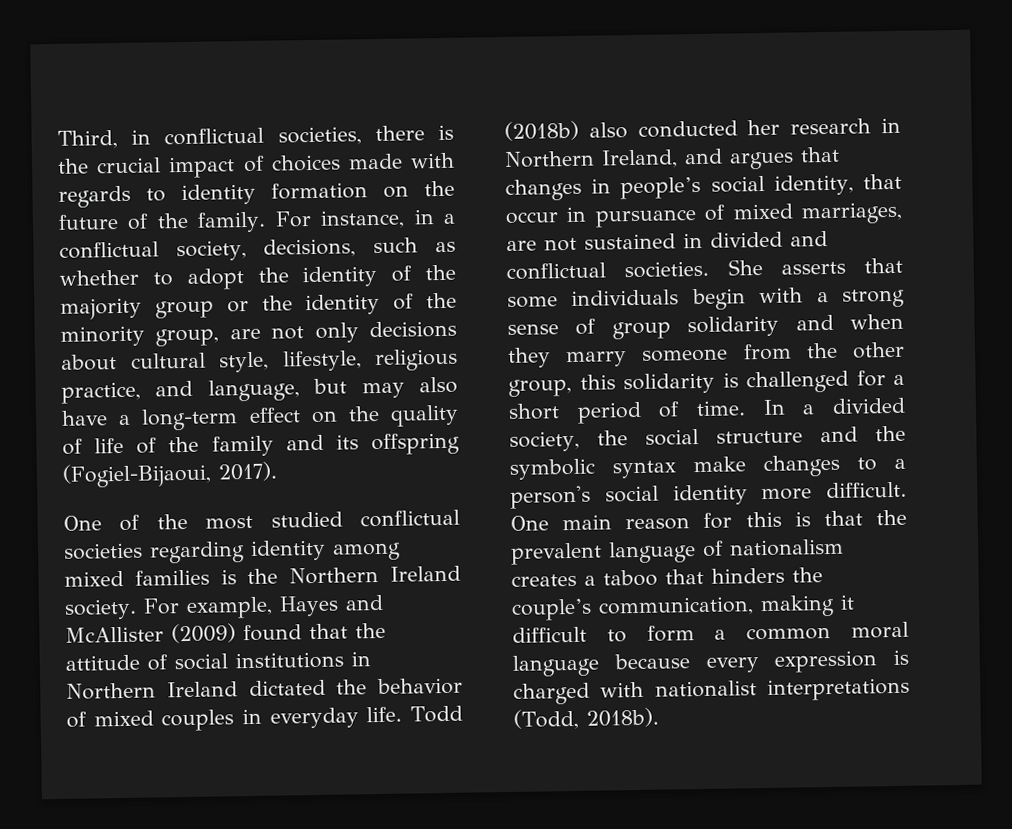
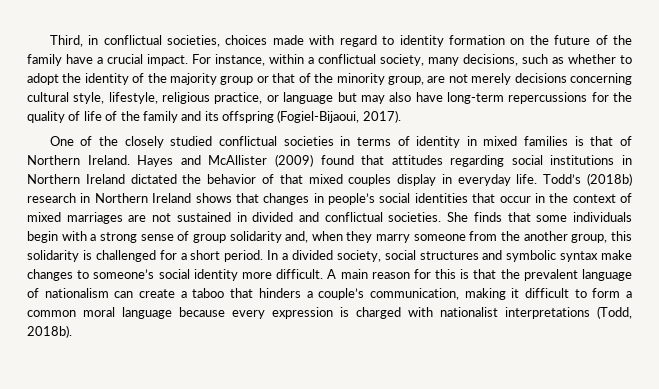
- Third, in conflictual societies, there is the crucial impact of choices made with regards to identity formation on the future of the family.
+ Third, in conflictual societies, choices made with regard to identity formation on the future of the family have a crucial impact.
- For instance, in a conflictual society, decisions, such as whether to adopt the identity of the majority group or the identity of the minority group, are not only decisions about cultural style, lifestyle, religious practice, and language, but may also have a long-term effect on the quality of life of the family and its offspring (Fogiel-Bijaoui, 2017).
+ For instance, within a conflictual society, many decisions, such as whether to adopt the identity of the majority group or that of the minority group, are not merely decisions concerning cultural style, lifestyle, religious practice, or language but may also have long-term repercussions for the quality of life of the family and its offspring (Fogiel-Bijaoui, 2017).
- One of the most studied conflictual societies regarding identity among mixed families is the Northern Ireland society. For example, Hayes and McAllister (2009) found that the attitude of social institutions in Northern Ireland dictated the behavior of mixed couples in everyday life.
+ One of the closely studied conflictual societies in terms of identity in mixed families is that of Northern Ireland. Hayes and McAllister (2009) found that attitudes regarding social institutions in Northern Ireland dictated the behavior of that mixed couples display in everyday life.
- Todd (2018b) also conducted her research in Northern Ireland, and argues that changes in people’s social identity, that occur in pursuance of mixed marriages, are not sustained in divided and conflictual societies.
+ Todd’s (2018b) research in Northern Ireland shows that changes in people’s social identities that occur in the context of mixed marriages are not sustained in divided and conflictual societies.
- She asserts that some individuals begin with a strong sense of group solidarity and when they marry someone from the other group, this solidarity is challenged for a short period of time.
+ She finds that some individuals begin with a strong sense of group solidarity and, when they marry someone from the another group, this solidarity is challenged for a short period.
- In a divided society, the social structure and the symbolic syntax make changes to a person's social identity more difficult.
+ In a divided society, social structures and symbolic syntax make changes to someone’s social identity more difficult.
- One main reason for this is that the prevalent language of nationalism creates a taboo that hinders the couple’s communication, making it difficult to form a common moral language because every expression is charged with nationalist interpretations (Todd, 2018b).
+ A main reason for this is that the prevalent language of nationalism can create a taboo that hinders a couple’s communication, making it difficult to form a common moral language because every expression is charged with nationalist interpretations (Todd, 2018b).

